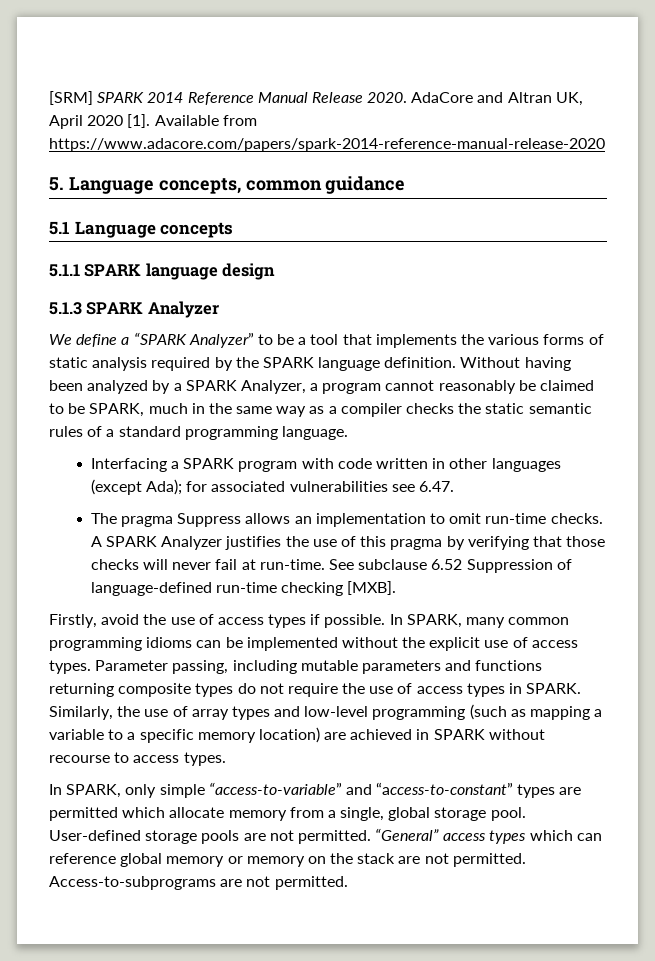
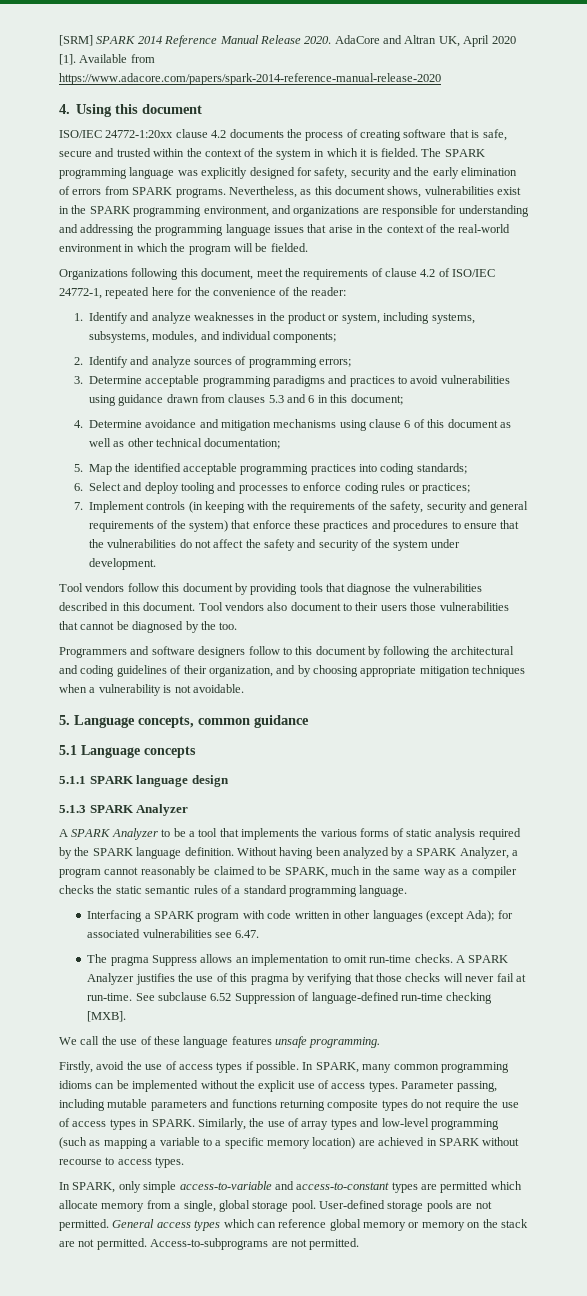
+ 4. Using this document
+ ISO/IEC 24772-1:20xx clause 4.2 documents the process of creating software that is safe, secure and trusted within the context of the system in which it is fielded. The SPARK programming language was explicitly designed for safety, security and the early elimination of errors from SPARK programs. Nevertheless, as this document shows, vulnerabilities exist in the SPARK programming environment, and organizations are responsible for understanding and addressing the programming language issues that arise in the context of the real-world environment in which the program will be fielded.
+ Organizations following this document, meet the requirements of clause 4.2 of ISO/IEC 24772-1, repeated here for the convenience of the reader:
+ 1. Identify and analyze weaknesses in the product or system, including systems, subsystems, modules, and individual components;
+ 2. Identify and analyze sources of programming errors;
+ 3. Determine acceptable programming paradigms and practices to avoid vulnerabilities using guidance drawn from clauses 5.3 and 6 in this document;
+ 4. Determine avoidance and mitigation mechanisms using clause 6 of this document as well as other technical documentation;
+ 5. Map the identified acceptable programming practices into coding standards;
+ 6. Select and deploy tooling and processes to enforce coding rules or practices;
+ 7. Implement controls (in keeping with the requirements of the safety, security and general requirements of the system) that enforce these practices and procedures to ensure that the vulnerabilities do not affect the safety and security of the system under development.
+ Tool vendors follow this document by providing tools that diagnose the vulnerabilities described in this document. Tool vendors also document to their users those vulnerabilities that cannot be diagnosed by the too.
+ Programmers and software designers follow to this document by following the architectural and coding guidelines of their organization, and by choosing appropriate mitigation techniques when a vulnerability is not avoidable.
- We define a “SPARK Analyzer” to be a tool that implements the various forms of static analysis required by the SPARK language definition.
+ A SPARK Analyzer to be a tool that implements the various forms of static analysis required by the SPARK language definition.
+ We call the use of these language features unsafe programming.
- In SPARK, only simple “access-to-variable” and “access-to-constant” types are permitted which allocate memory from a single, global storage pool.
+ In SPARK, only simple access-to-variable and access-to-constant types are permitted which allocate memory from a single, global storage pool.
- “General” access types which can reference global memory or memory on the stack are not permitted.
+ General access types which can reference global memory or memory on the stack are not permitted.

